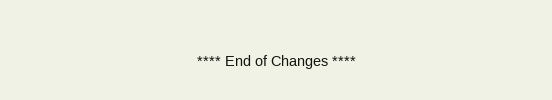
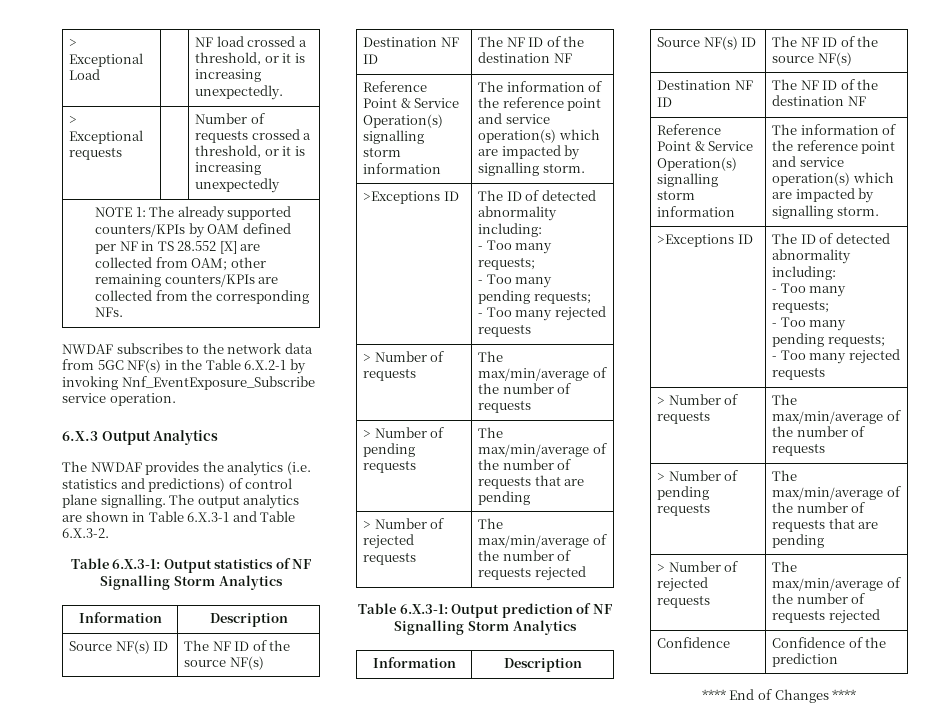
+ > Exceptional Load | | NF load crossed a threshold, or it is increasing unexpectedly.
+ > Exceptional requests | | Number of requests crossed a threshold, or it is increasing unexpectedly
+ NOTE 1: The already supported counters/KPIs by OAM defined per NF in TS 28.552 [X] are collected from OAM; other remaining counters/KPIs are collected from the corresponding NFs.
+ NWDAF subscribes to the network data from 5GC NF(s) in the Table 6.X.2-1 by invoking Nnf_EventExposure_Subscribe service operation.
+ 6.X.3 Output Analytics
+ The NWDAF provides the analytics (i.e. statistics and predictions) of control plane signalling. The output analytics are shown in Table 6.X.3-1 and Table 6.X.3-2.
+ Table 6.X.3-1: Output statistics of NF Signalling Storm Analytics
+ Information | Description
+ Source NF(s) ID | The NF ID of the source NF(s)
+ Destination NF ID | The NF ID of the destination NF
+ Reference Point & Service Operation(s) signalling storm information | The information of the reference point and service operation(s) which are impacted by signalling storm.
+ >Exceptions ID | The ID of detected abnormality including:
+ - Too many requests;
+ - Too many pending requests;
+ - Too many rejected requests
+ > Number of requests | The max/min/average of the number of requests
+ > Number of pending requests | The max/min/average of the number of requests that are pending
+ > Number of rejected requests | The max/min/average of the number of requests rejected
+ Table 6.X.3-1: Output prediction of NF Signalling Storm Analytics
+ Information | Description
+ Source NF(s) ID | The NF ID of the source NF(s)
+ Destination NF ID | The NF ID of the destination NF
+ Reference Point & Service Operation(s) signalling storm information | The information of the reference point and service operation(s) which are impacted by signalling storm.
+ >Exceptions ID | The ID of detected abnormality including:
+ - Too many requests;
+ - Too many pending requests;
+ - Too many rejected requests
+ > Number of requests | The max/min/average of the number of requests
+ > Number of pending requests | The max/min/average of the number of requests that are pending
+ > Number of rejected requests | The max/min/average of the number of requests rejected
+ Confidence | Confidence of the prediction

